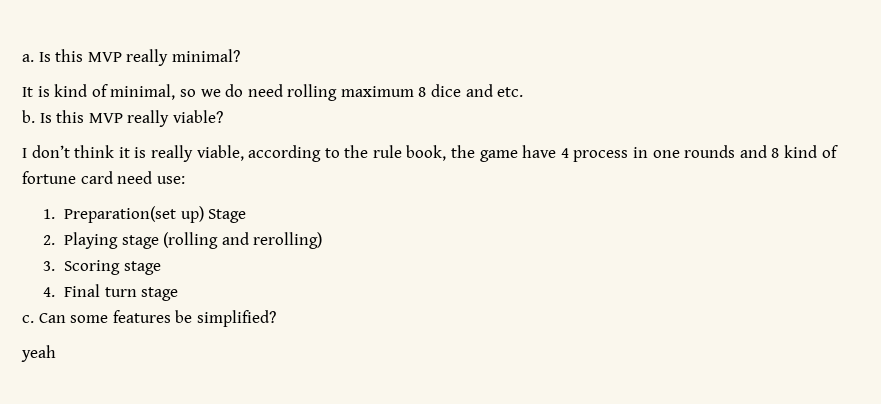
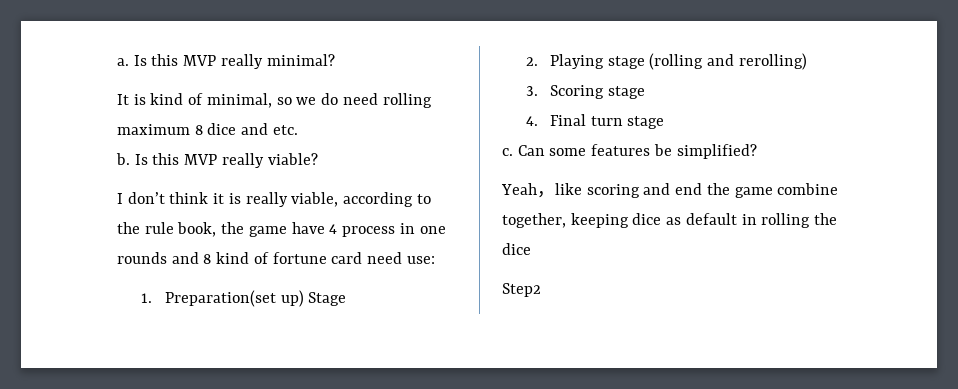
- yeah
+ Yeah，like scoring and end the game combine together, keeping dice as default in rolling the dice
+ Step2

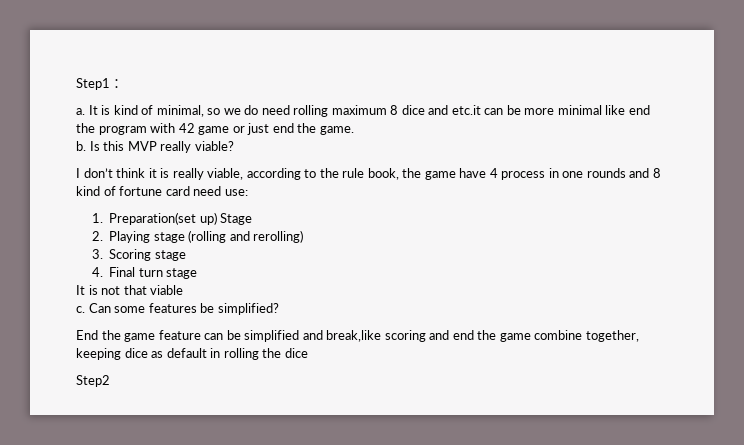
- a. Is this MVP really minimal?
- It is kind of minimal, so we do need rolling maximum 8 dice and etc.
+ Step1：
+ a. It is kind of minimal, so we do need rolling maximum 8 dice and etc.it can be more minimal like end the program with 42 game or just end the game.
+ It is not that viable
- Yeah，like scoring and end the game combine together, keeping dice as default in rolling the dice
+ End the game feature can be simplified and break,like scoring and end the game combine together, keeping dice as default in rolling the dice

